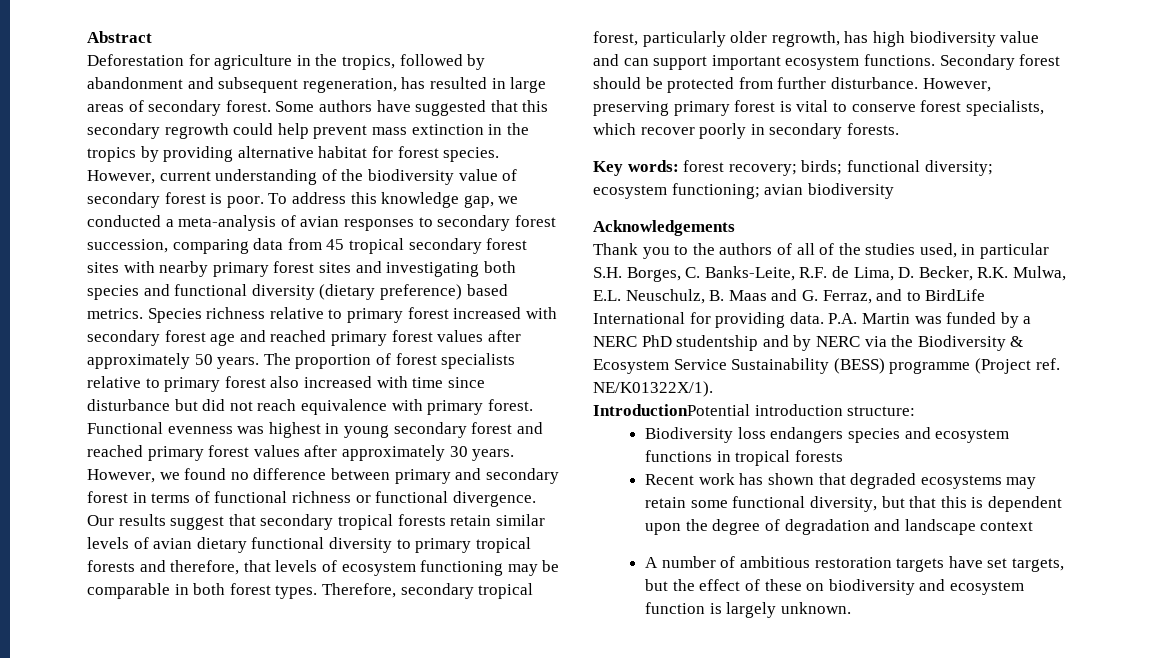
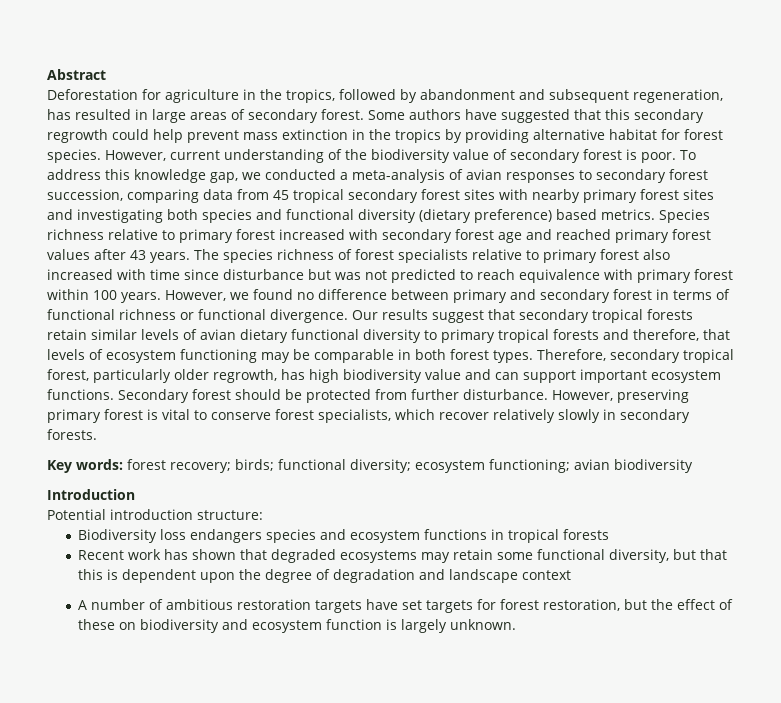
- Species richness relative to primary forest increased with secondary forest age and reached primary forest values after approximately 50 years. The proportion of forest specialists relative to primary forest also increased with time since disturbance but did not reach equivalence with primary forest. Functional evenness was highest in young secondary forest and reached primary forest values after approximately 30 years.
+ Species richness relative to primary forest increased with secondary forest age and reached primary forest values after 43 years. The species richness of forest specialists relative to primary forest also increased with time since disturbance but was not predicted to reach equivalence with primary forest within 100 years.
- However, preserving primary forest is vital to conserve forest specialists, which recover poorly in secondary forests.
+ However, preserving primary forest is vital to conserve forest specialists, which recover relatively slowly in secondary forests.
- Acknowledgements
- Thank you to the authors of all of the studies used, in particular S.H. Borges, C. Banks-Leite, R.F. de Lima, D. Becker, R.K. Mulwa, E.L. Neuschulz, B. Maas and G. Ferraz, and to BirdLife International for providing data. P.A. Martin was funded by a NERC PhD studentship and by NERC via the Biodiversity & Ecosystem Service Sustainability (BESS) programme (Project ref. NE/K01322X/1).
- IntroductionPotential introduction structure:
+ Introduction
+ Potential introduction structure:
- A number of ambitious restoration targets have set targets, but the effect of these on biodiversity and ecosystem function is largely unknown.
+ A number of ambitious restoration targets have set targets for forest restoration, but the effect of these on biodiversity and ecosystem function is largely unknown.

